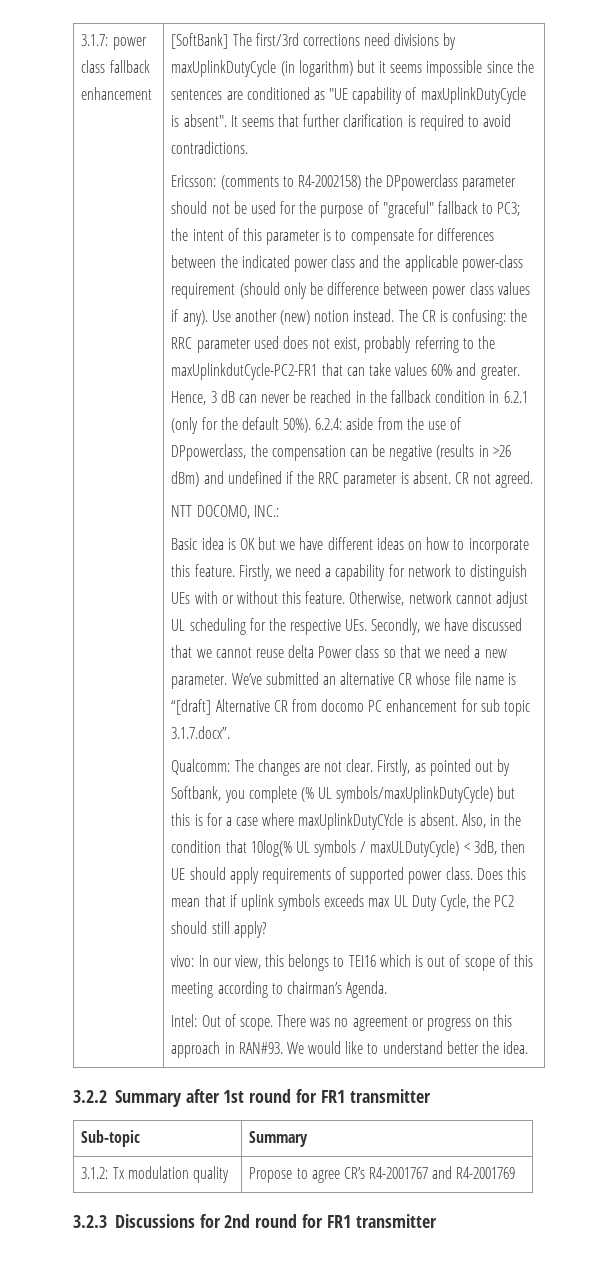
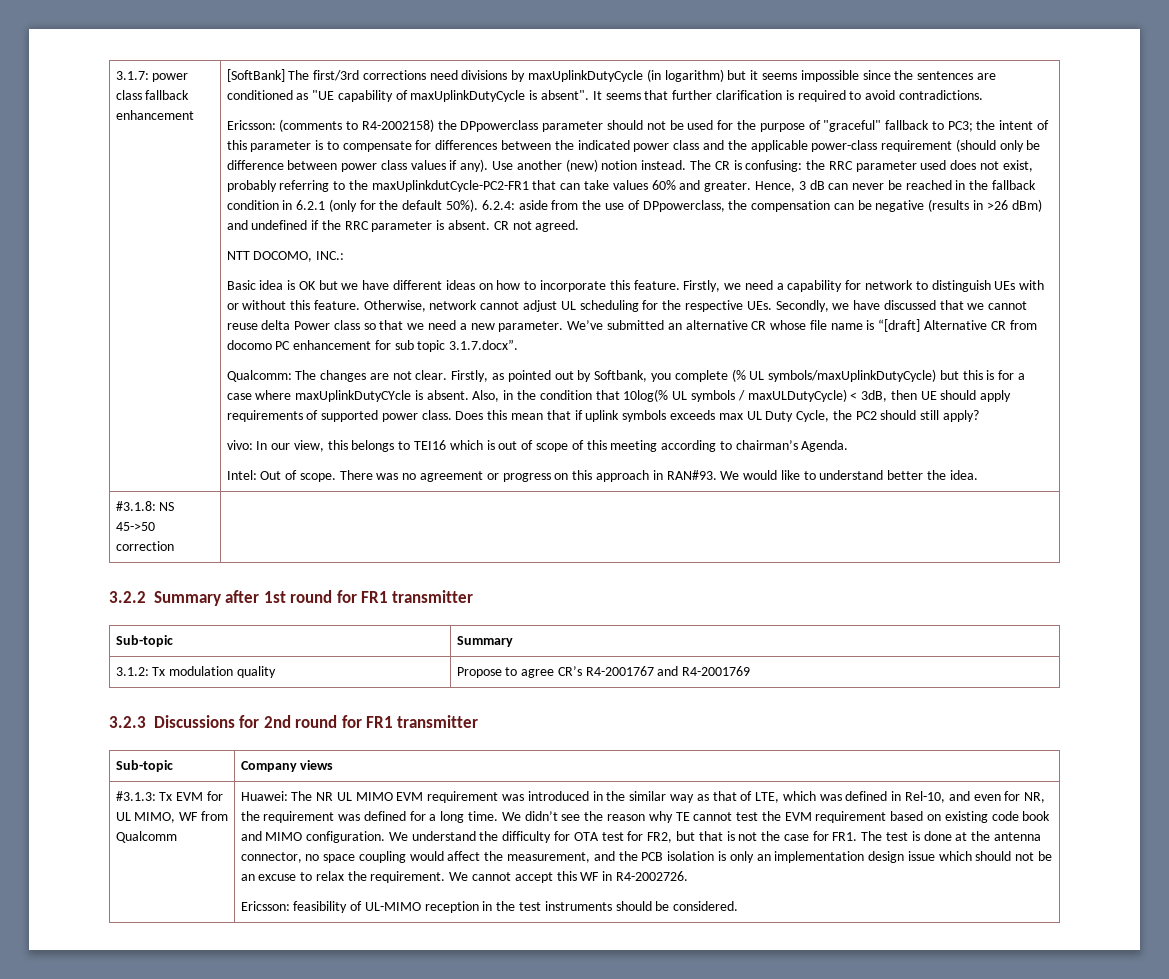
+ #3.1.8: NS 45->50 correction |
+ Sub-topic | Company views
+ #3.1.3: Tx EVM for UL MIMO, WF from Qualcomm | Huawei: The NR UL MIMO EVM requirement was introduced in the similar way as that of LTE, which was defined in Rel-10, and even for NR, the requirement was defined for a long time. We didn’t see the reason why TE cannot test the EVM requirement based on existing code book and MIMO configuration. We understand the difficulty for OTA test for FR2, but that is not the case for FR1. The test is done at the antenna connector, no space coupling would affect the measurement, and the PCB isolation is only an implementation design issue which should not be an excuse to relax the requirement. We cannot accept this WF in R4-2002726.
+ Ericsson: feasibility of UL-MIMO reception in the test instruments should be considered.

